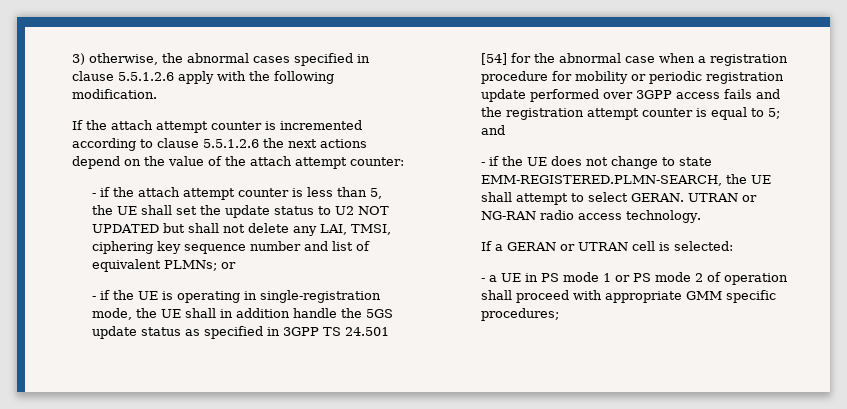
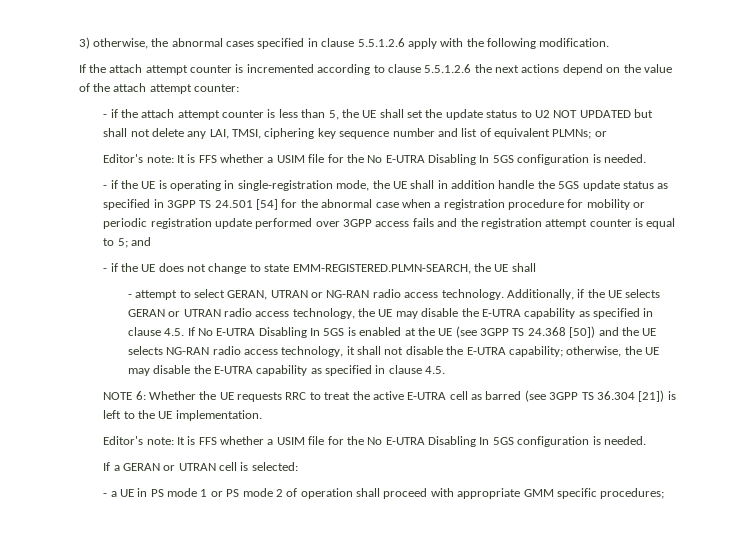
  - if the attach attempt counter is less than 5, the UE shall set the update status to U2 NOT UPDATED but shall not delete any LAI, TMSI, ciphering key sequence number and list of equivalent PLMNs; or
+ Editor's note: It is FFS whether a USIM file for the No E-UTRA Disabling In 5GS configuration is needed.
- - if the UE does not change to state EMM-REGISTERED.PLMN-SEARCH, the UE shall attempt to select GERAN. UTRAN or NG-RAN radio access technology.
+ - if the UE does not change to state EMM-REGISTERED.PLMN-SEARCH, the UE shall
+ - attempt to select GERAN, UTRAN or NG-RAN radio access technology. Additionally, if the UE selects GERAN or UTRAN radio access technology, the UE may disable the E-UTRA capability as specified in clause 4.5. If No E-UTRA Disabling In 5GS is enabled at the UE (see 3GPP TS 24.368 [50]) and the UE selects NG-RAN radio access technology, it shall not disable the E-UTRA capability; otherwise, the UE may disable the E-UTRA capability as specified in clause 4.5.
+ NOTE 6: Whether the UE requests RRC to treat the active E-UTRA cell as barred (see 3GPP TS 36.304 [21]) is left to the UE implementation.
+ Editor's note: It is FFS whether a USIM file for the No E-UTRA Disabling In 5GS configuration is needed.

